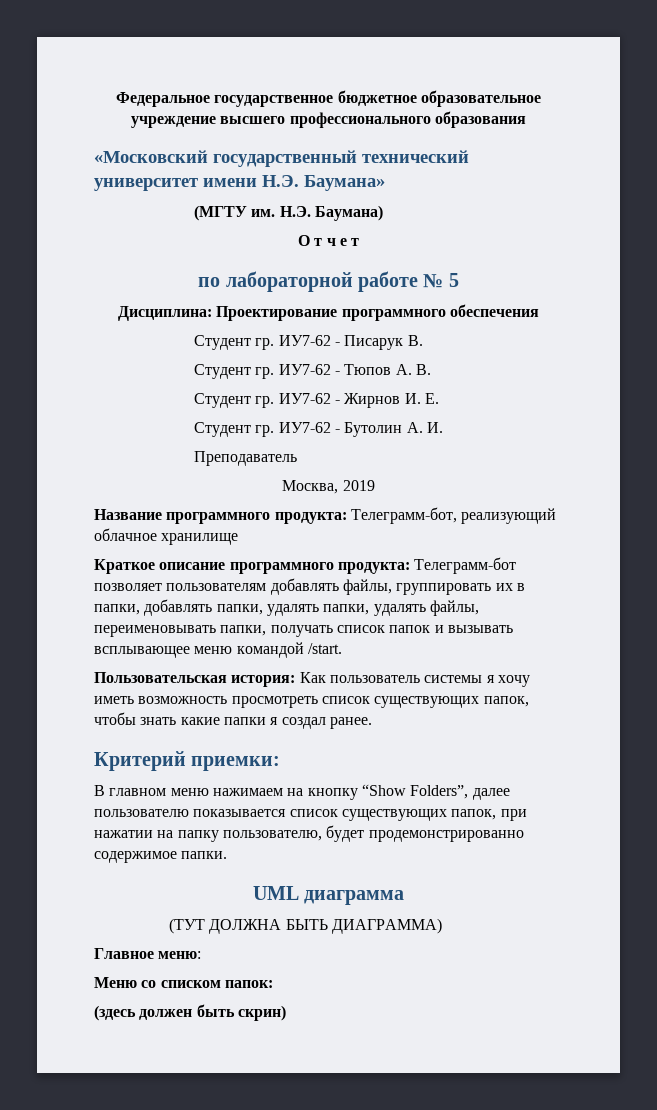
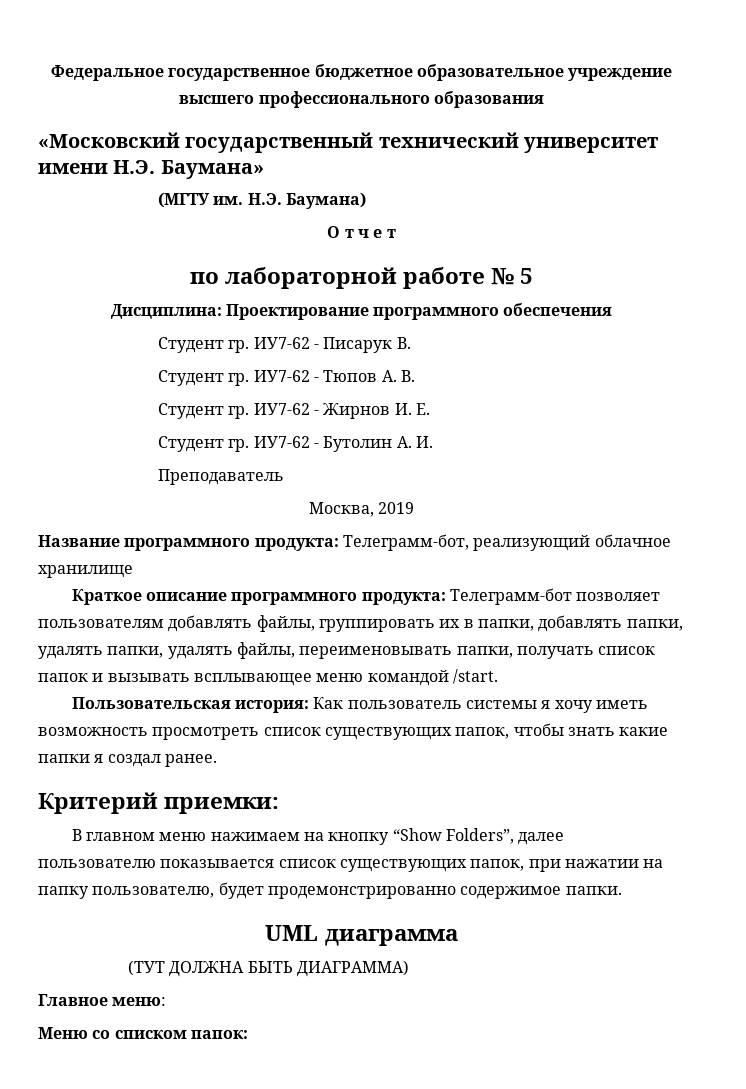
- (здесь должен быть скрин)

